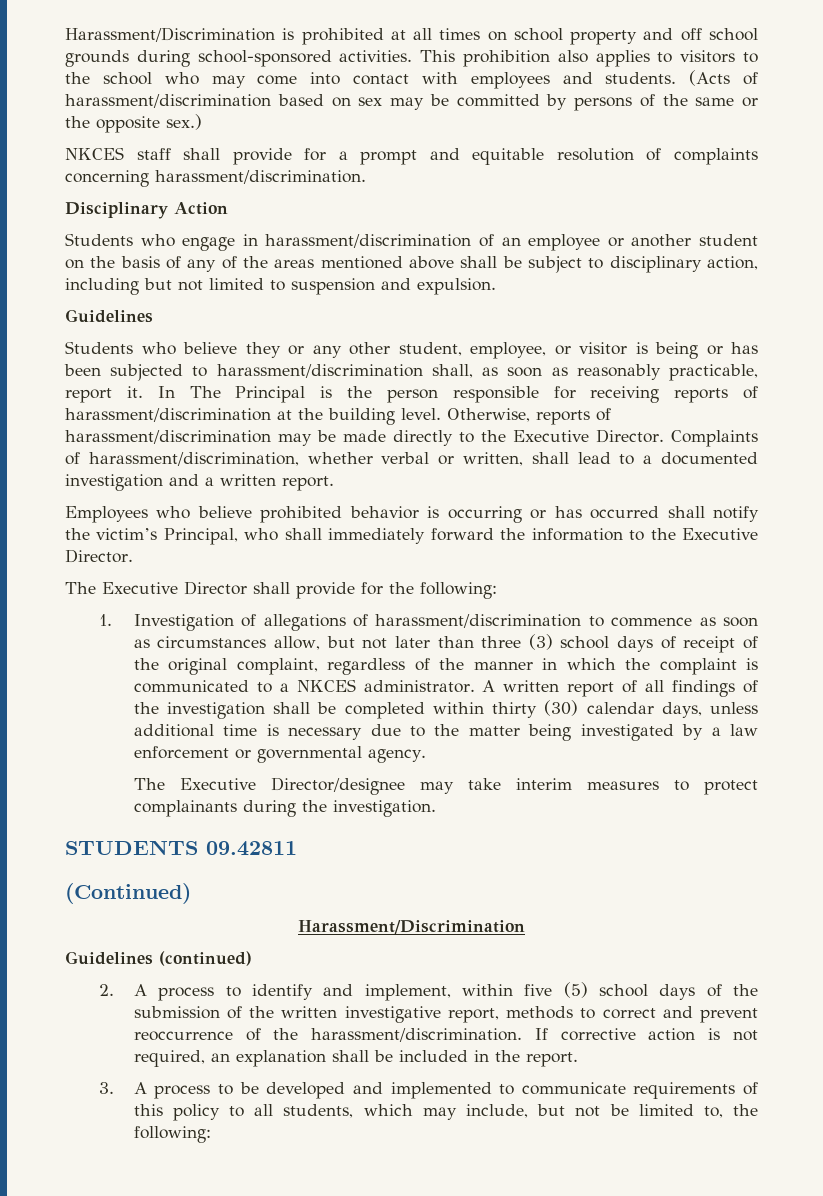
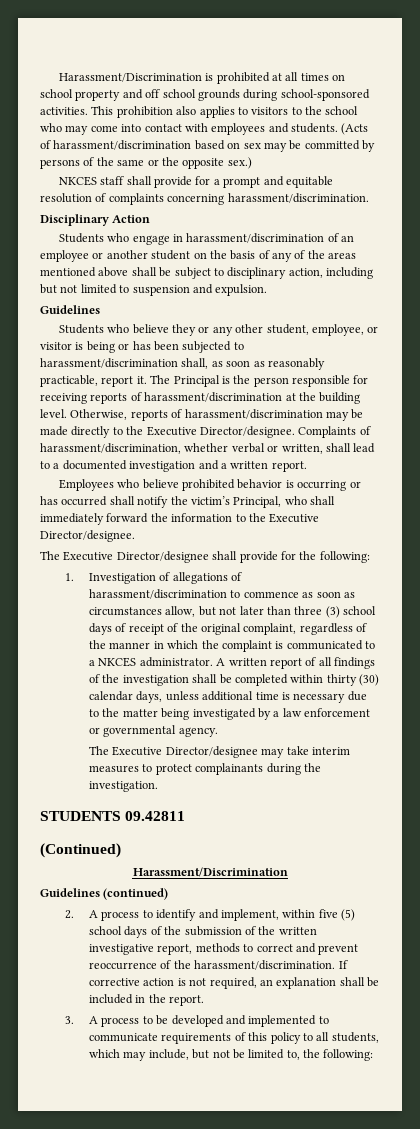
- In The Principal is the person responsible for receiving reports of harassment/discrimination at the building level.
+ The Principal is the person responsible for receiving reports of harassment/discrimination at the building level.
- Otherwise, reports of harassment/discrimination may be made directly to the Executive Director.
+ Otherwise, reports of harassment/discrimination may be made directly to the Executive Director/designee.
- Employees who believe prohibited behavior is occurring or has occurred shall notify the victim’s Principal, who shall immediately forward the information to the Executive Director.
- The Executive Director shall provide for the following:
+ Employees who believe prohibited behavior is occurring or has occurred shall notify the victim’s Principal, who shall immediately forward the information to the Executive Director/designee.
+ The Executive Director/designee shall provide for the following:

